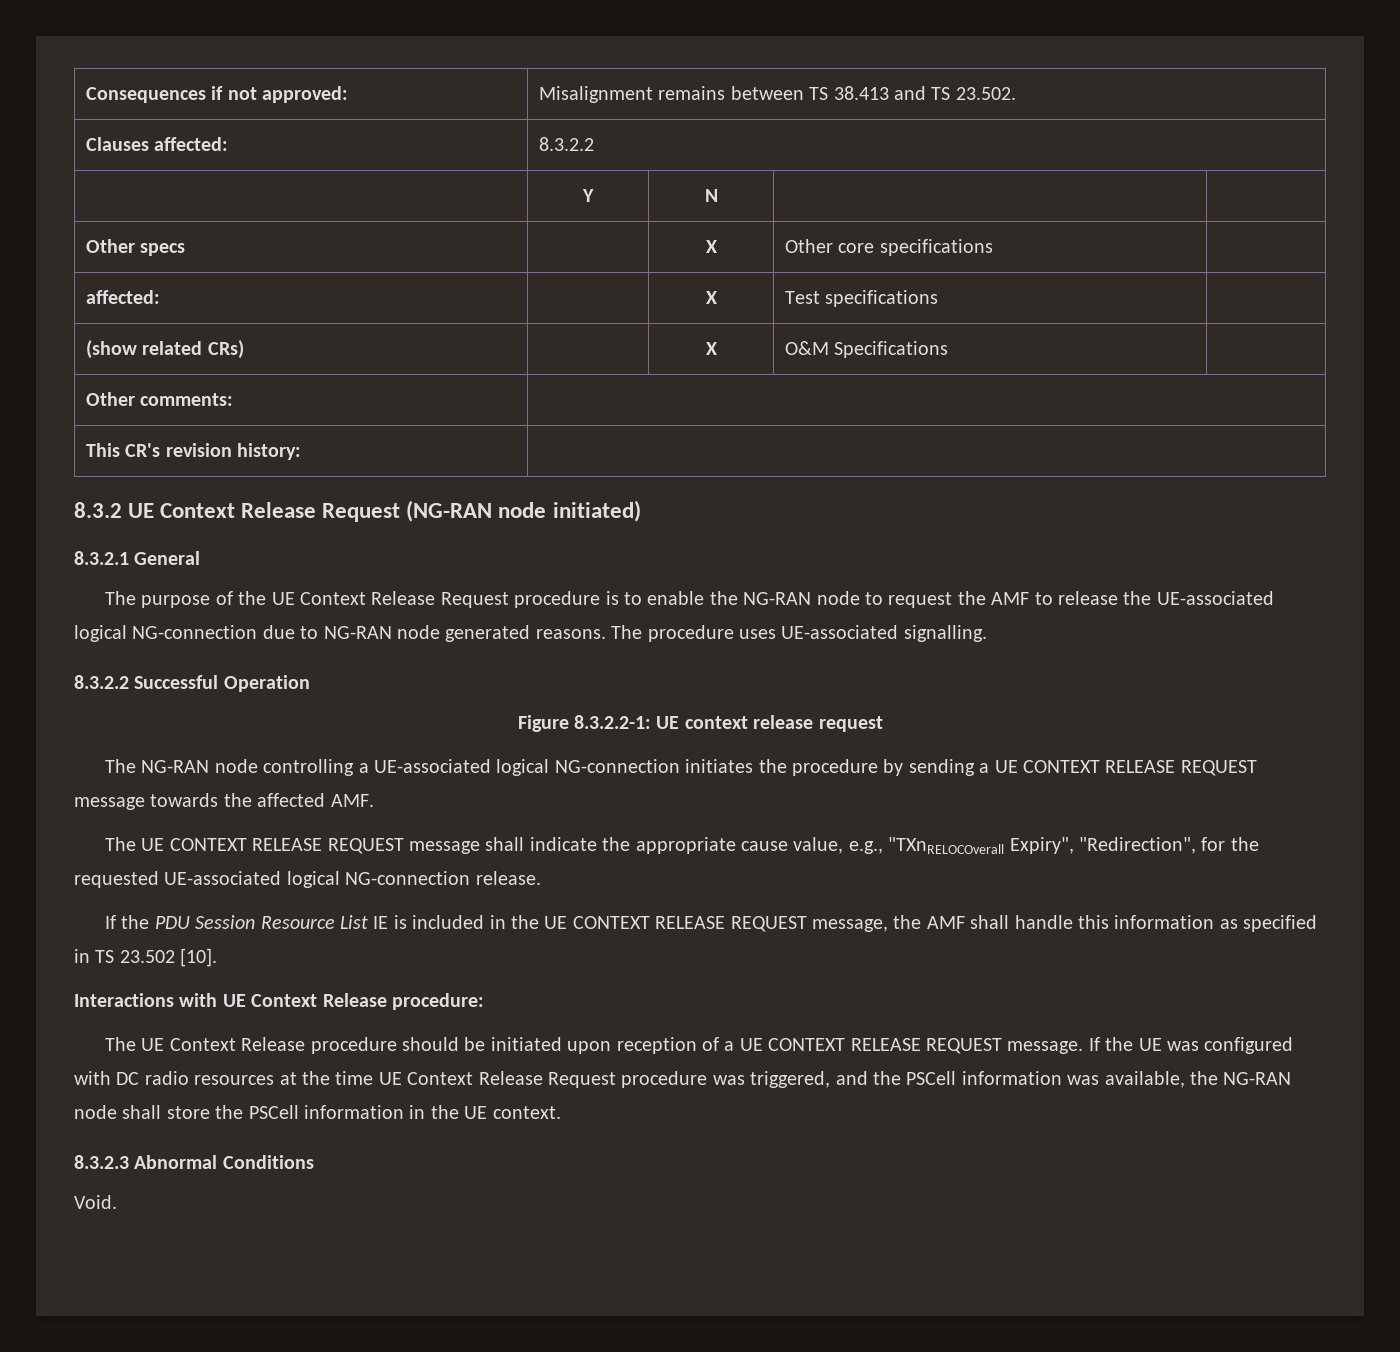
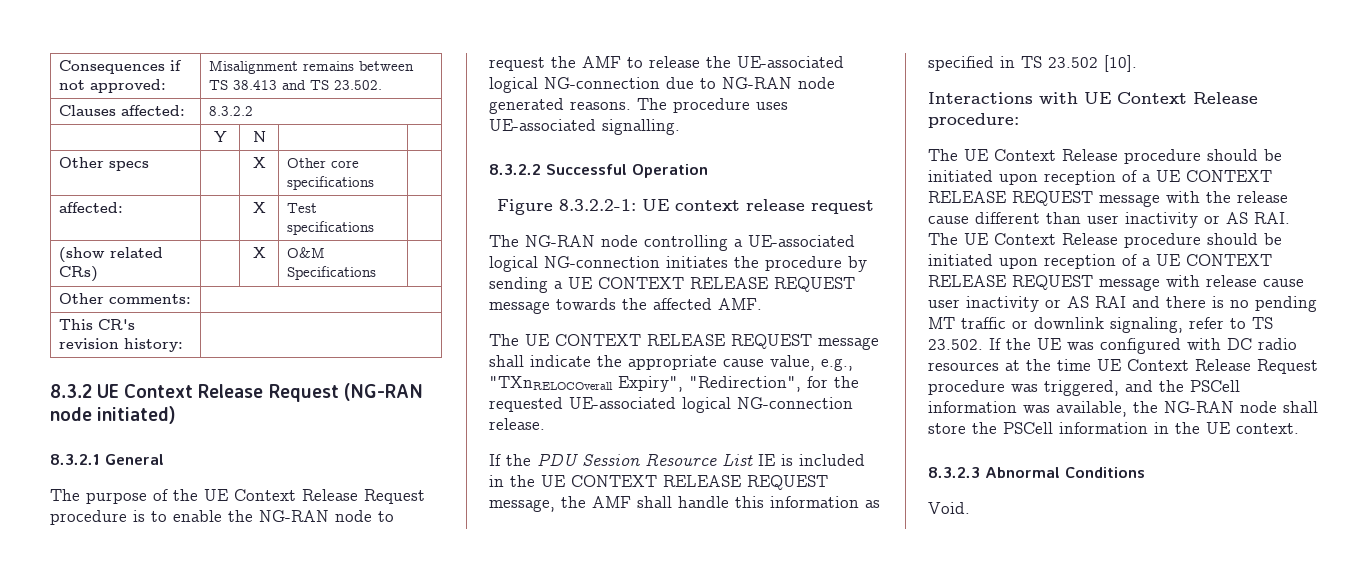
- The UE Context Release procedure should be initiated upon reception of a UE CONTEXT RELEASE REQUEST message. If the UE was configured with DC radio resources at the time UE Context Release Request procedure was triggered, and the PSCell information was available, the NG-RAN node shall store the PSCell information in the UE context.
+ The UE Context Release procedure should be initiated upon reception of a UE CONTEXT RELEASE REQUEST message with the release cause different than user inactivity or AS RAI. The UE Context Release procedure should be initiated upon reception of a UE CONTEXT RELEASE REQUEST message with release cause user inactivity or AS RAI and there is no pending MT traffic or downlink signaling, refer to TS 23.502. If the UE was configured with DC radio resources at the time UE Context Release Request procedure was triggered, and the PSCell information was available, the NG-RAN node shall store the PSCell information in the UE context.

